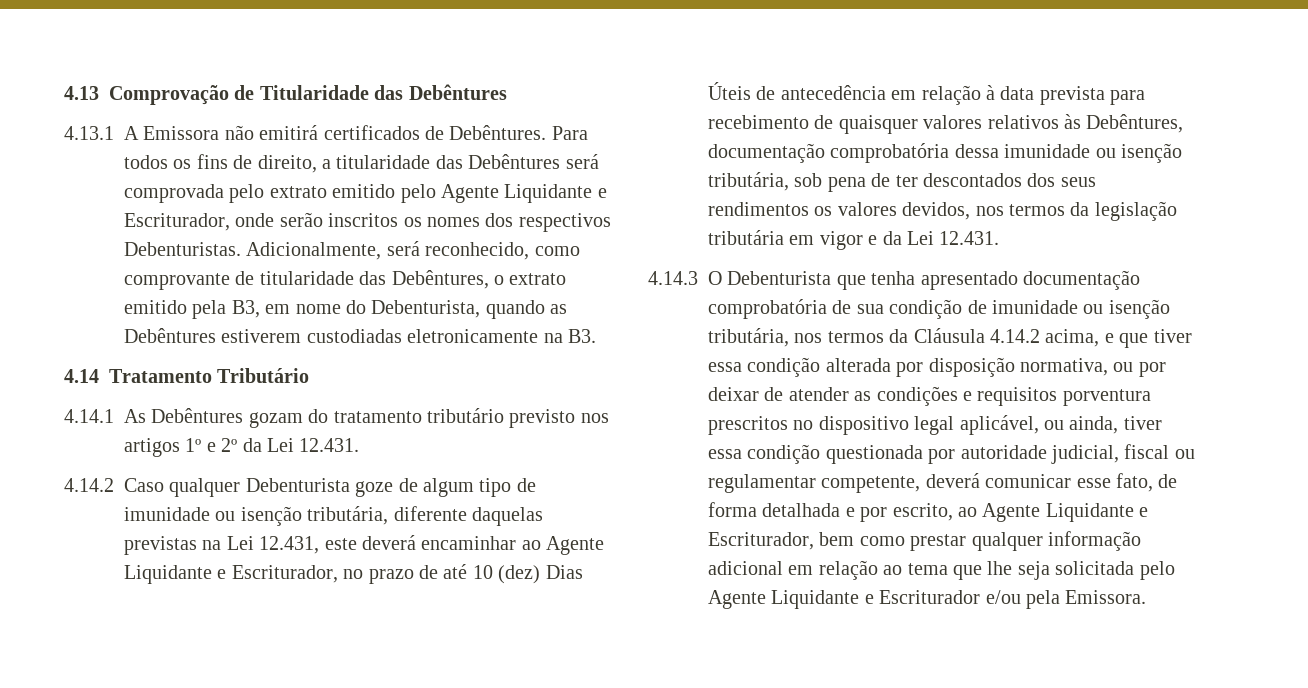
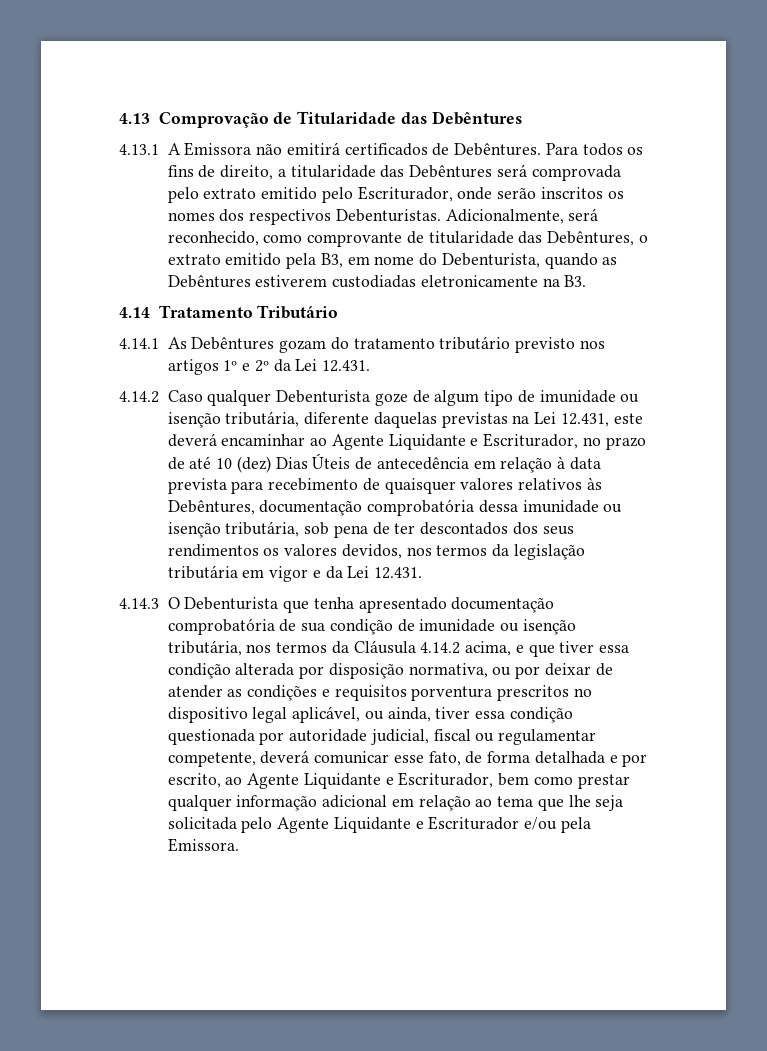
- Para todos os fins de direito, a titularidade das Debêntures será comprovada pelo extrato emitido pelo Agente Liquidante e Escriturador, onde serão inscritos os nomes dos respectivos Debenturistas.
+ Para todos os fins de direito, a titularidade das Debêntures será comprovada pelo extrato emitido pelo Escriturador, onde serão inscritos os nomes dos respectivos Debenturistas.

